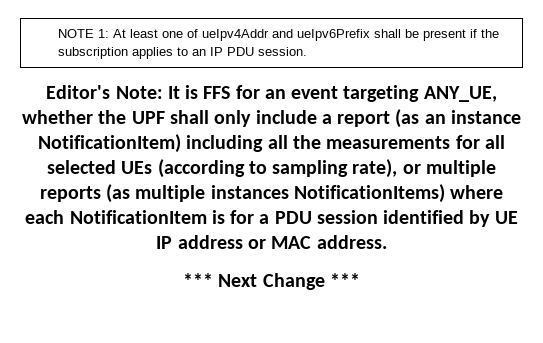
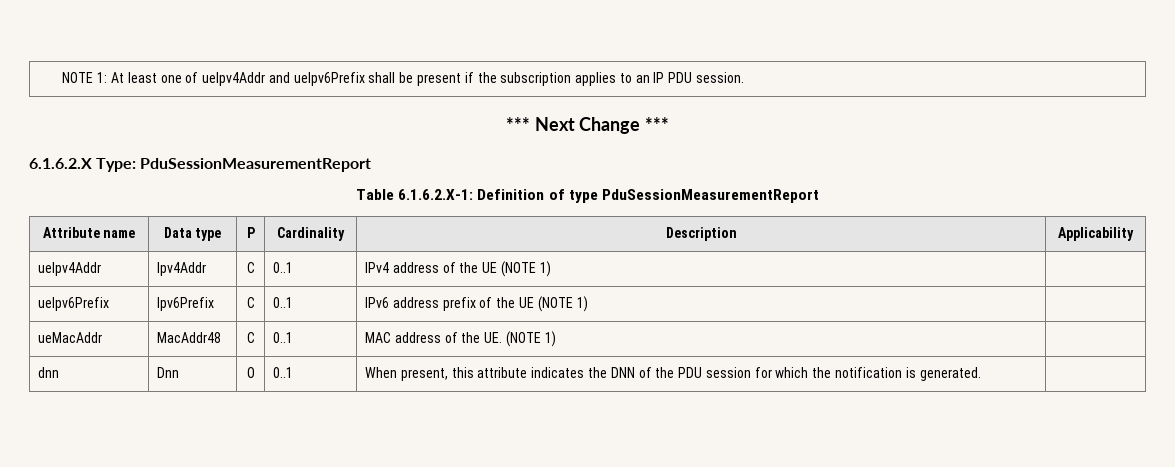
- Editor's Note: It is FFS for an event targeting ANY_UE, whether the UPF shall only include a report (as an instance NotificationItem) including all the measurements for all selected UEs (according to sampling rate), or multiple reports (as multiple instances NotificationItems) where each NotificationItem is for a PDU session identified by UE IP address or MAC address.
  *** Next Change ***
+ 6.1.6.2.X Type: PduSessionMeasurementReport
+ Table 6.1.6.2.X-1: Definition of type PduSessionMeasurementReport
+ Attribute name | Data type | P | Cardinality | Description | Applicability
+ ueIpv4Addr | Ipv4Addr | C | 0..1 | IPv4 address of the UE (NOTE 1) |
+ ueIpv6Prefix | Ipv6Prefix | C | 0..1 | IPv6 address prefix of the UE (NOTE 1) |
+ ueMacAddr | MacAddr48 | C | 0..1 | MAC address of the UE. (NOTE 1) |
+ dnn | Dnn | O | 0..1 | When present, this attribute indicates the DNN of the PDU session for which the notification is generated. |

